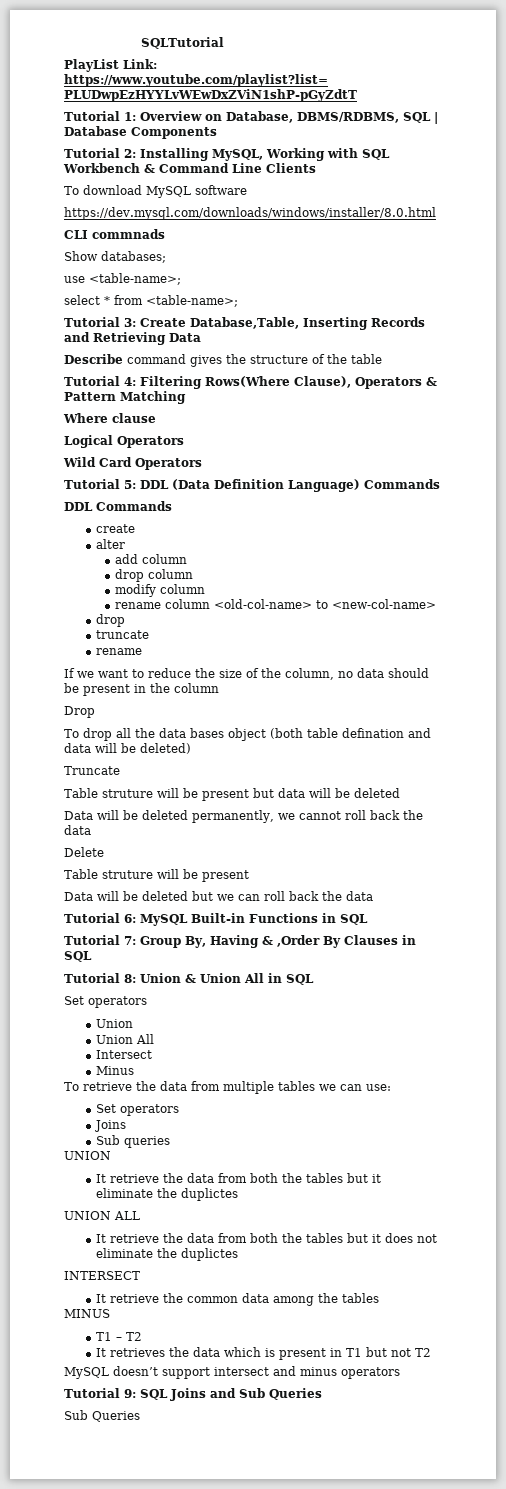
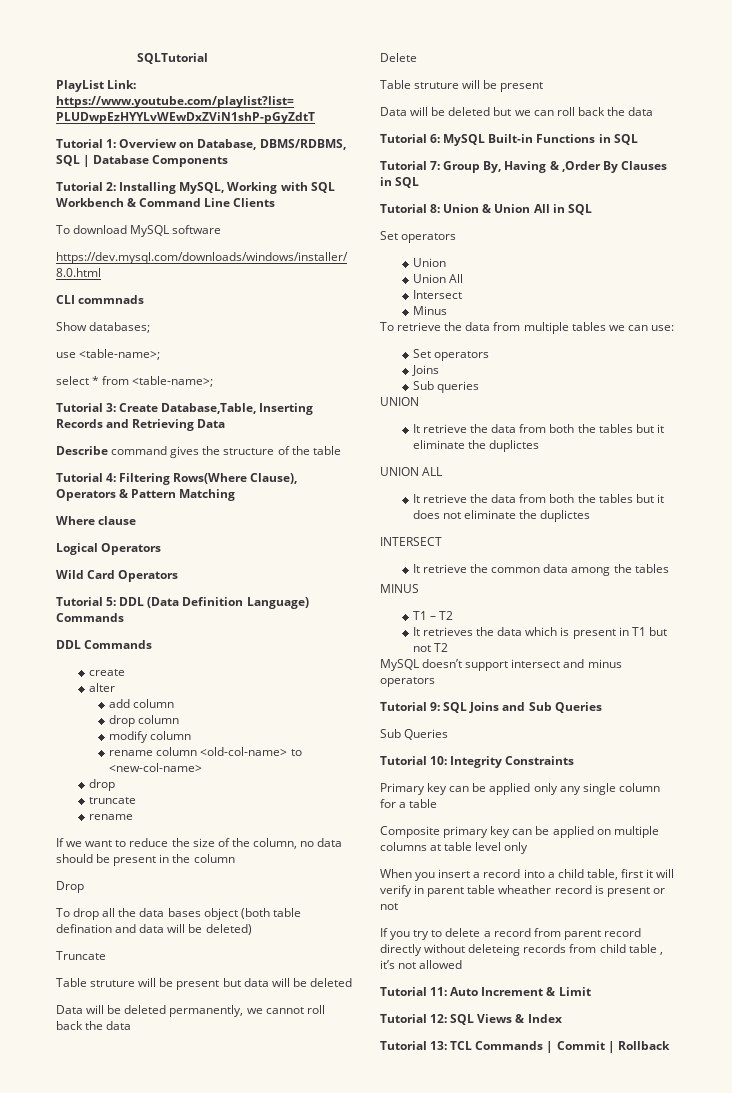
+ Tutorial 10: Integrity Constraints
+ Primary key can be applied only any single column for a table
+ Composite primary key can be applied on multiple columns at table level only
+ When you insert a record into a child table, first it will verify in parent table wheather record is present or not
+ If you try to delete a record from parent record directly without deleteing records from child table , it’s not allowed
+ Tutorial 11: Auto Increment & Limit
+ Tutorial 12: SQL Views & Index
+ Tutorial 13: TCL Commands | Commit | Rollback

